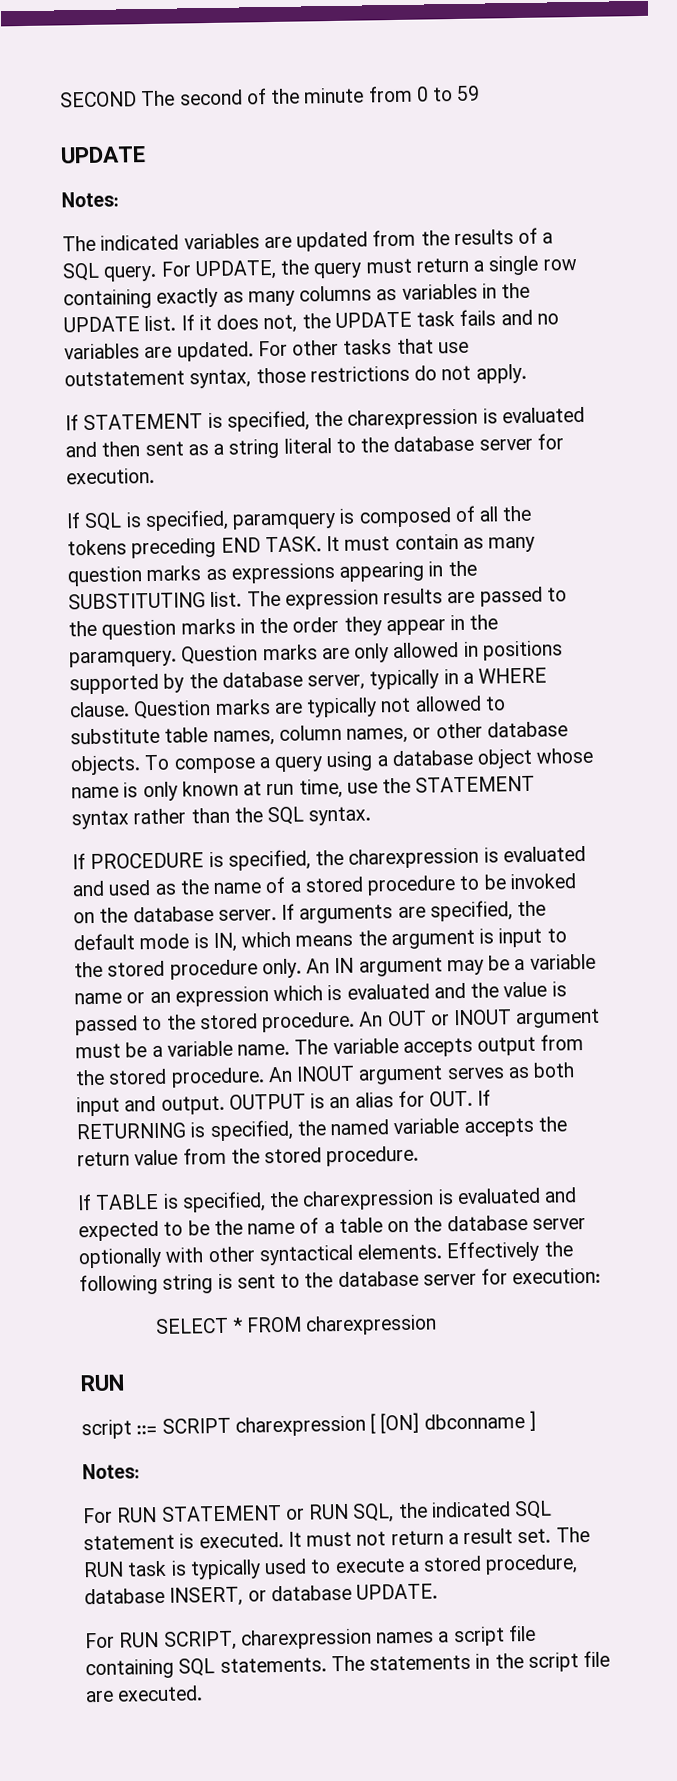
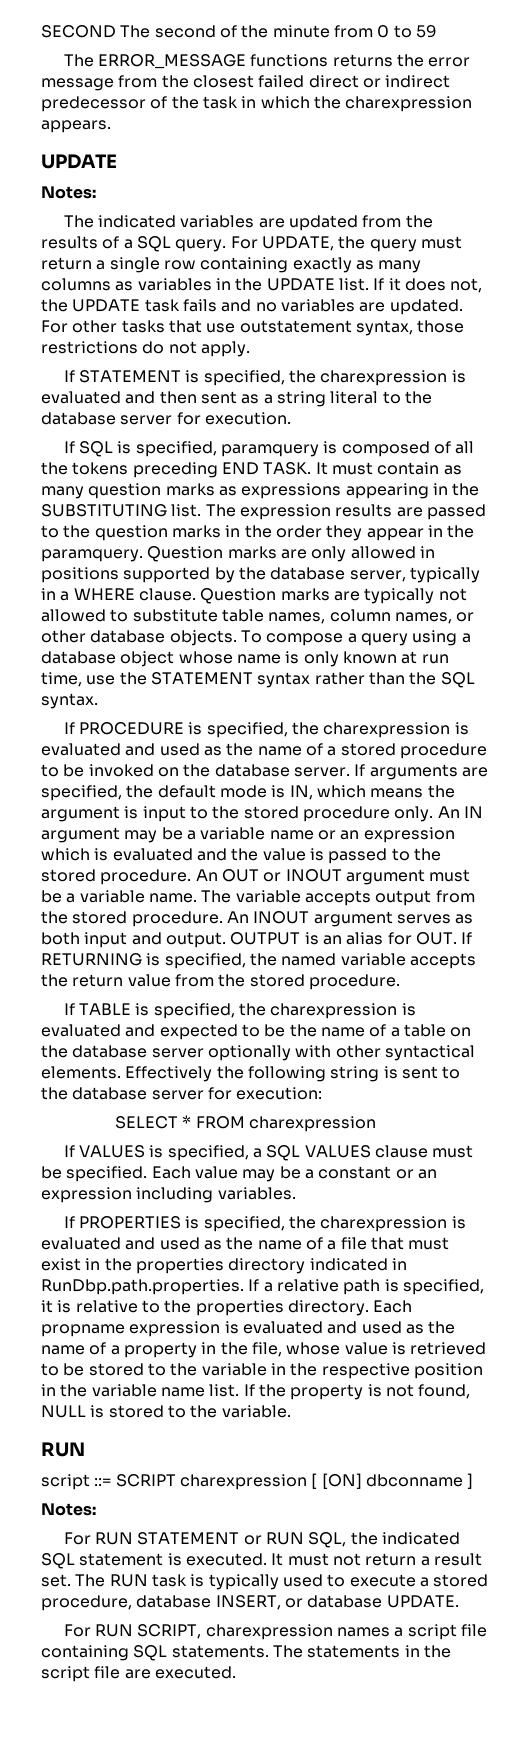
+ The ERROR_MESSAGE functions returns the error message from the closest failed direct or indirect predecessor of the task in which the charexpression appears.
+ If VALUES is specified, a SQL VALUES clause must be specified. Each value may be a constant or an expression including variables.
+ If PROPERTIES is specified, the charexpression is evaluated and used as the name of a file that must exist in the properties directory indicated in RunDbp.path.properties. If a relative path is specified, it is relative to the properties directory. Each propname expression is evaluated and used as the name of a property in the file, whose value is retrieved to be stored to the variable in the respective position in the variable name list. If the property is not found, NULL is stored to the variable.

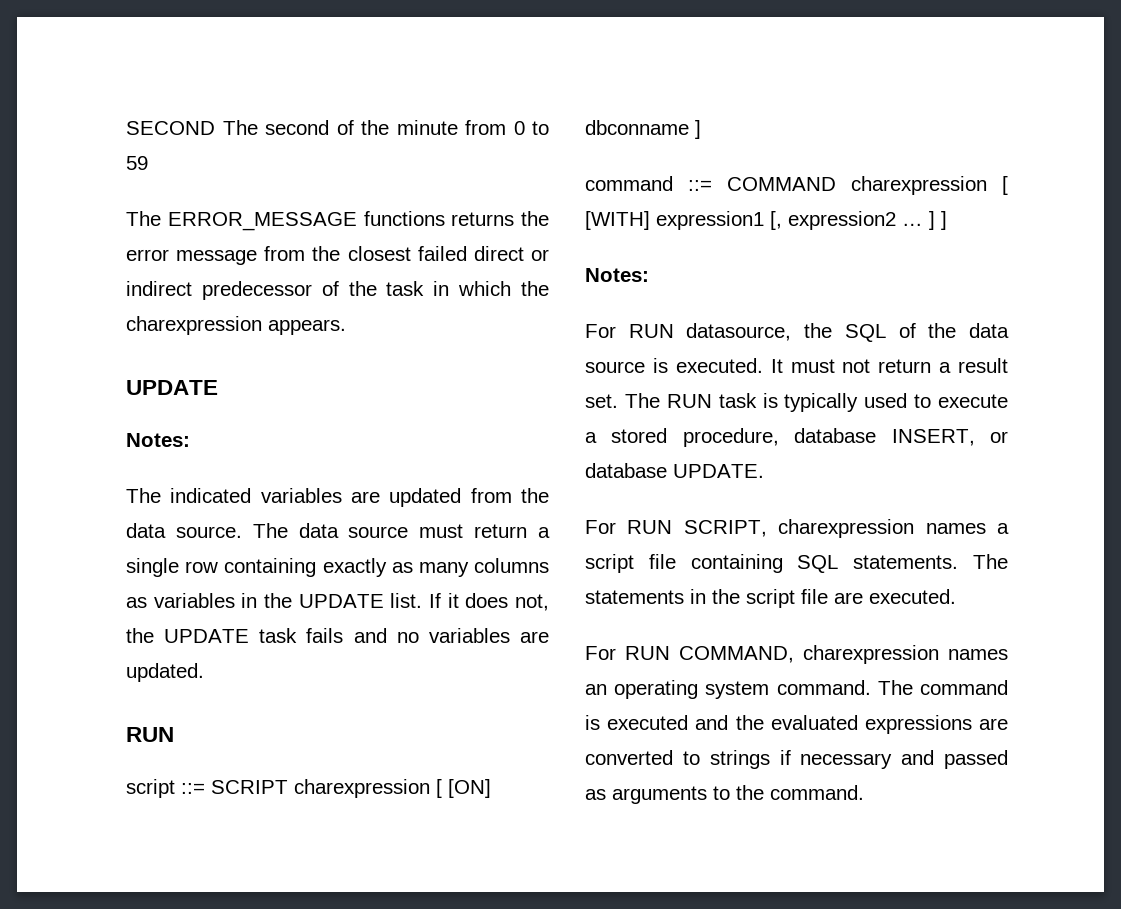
- The indicated variables are updated from the results of a SQL query. For UPDATE, the query must return a single row containing exactly as many columns as variables in the UPDATE list.
+ The indicated variables are updated from the data source. The data source must return a single row containing exactly as many columns as variables in the UPDATE list.
- For other tasks that use outstatement syntax, those restrictions do not apply.
- If STATEMENT is specified, the charexpression is evaluated and then sent as a string literal to the database server for execution.
- If SQL is specified, paramquery is composed of all the tokens preceding END TASK. It must contain as many question marks as expressions appearing in the SUBSTITUTING list. The expression results are passed to the question marks in the order they appear in the paramquery. Question marks are only allowed in positions supported by the database server, typically in a WHERE clause. Question marks are typically not allowed to substitute table names, column names, or other database objects. To compose a query using a database object whose name is only known at run time, use the STATEMENT syntax rather than the SQL syntax.
- If PROCEDURE is specified, the charexpression is evaluated and used as the name of a stored procedure to be invoked on the database server. If arguments are specified, the default mode is IN, which means the argument is input to the stored procedure only. An IN argument may be a variable name or an expression which is evaluated and the value is passed to the stored procedure. An OUT or INOUT argument must be a variable name. The variable accepts output from the stored procedure. An INOUT argument serves as both input and output. OUTPUT is an alias for OUT. If RETURNING is specified, the named variable accepts the return value from the stored procedure.
- If TABLE is specified, the charexpression is evaluated and expected to be the name of a table on the database server optionally with other syntactical elements. Effectively the following string is sent to the database server for execution:
- SELECT * FROM charexpression
- If VALUES is specified, a SQL VALUES clause must be specified. Each value may be a constant or an expression including variables.
- If PROPERTIES is specified, the charexpression is evaluated and used as the name of a file that must exist in the properties directory indicated in RunDbp.path.properties. If a relative path is specified, it is relative to the properties directory. Each propname expression is evaluated and used as the name of a property in the file, whose value is retrieved to be stored to the variable in the respective position in the variable name list. If the property is not found, NULL is stored to the variable.
  script ::= SCRIPT charexpression [ [ON] dbconname ]
+ command ::= COMMAND charexpression [ [WITH] expression1 [, expression2 … ] ]
  Notes:
- For RUN STATEMENT or RUN SQL, the indicated SQL statement is executed.
+ For RUN datasource, the SQL of the data source is executed.
+ For RUN COMMAND, charexpression names an operating system command. The command is executed and the evaluated expressions are converted to strings if necessary and passed as arguments to the command.

